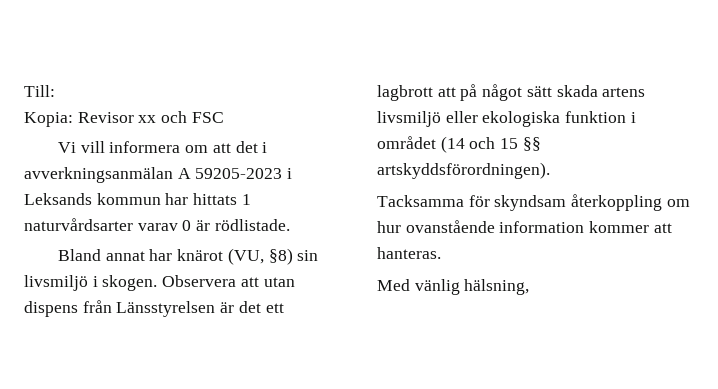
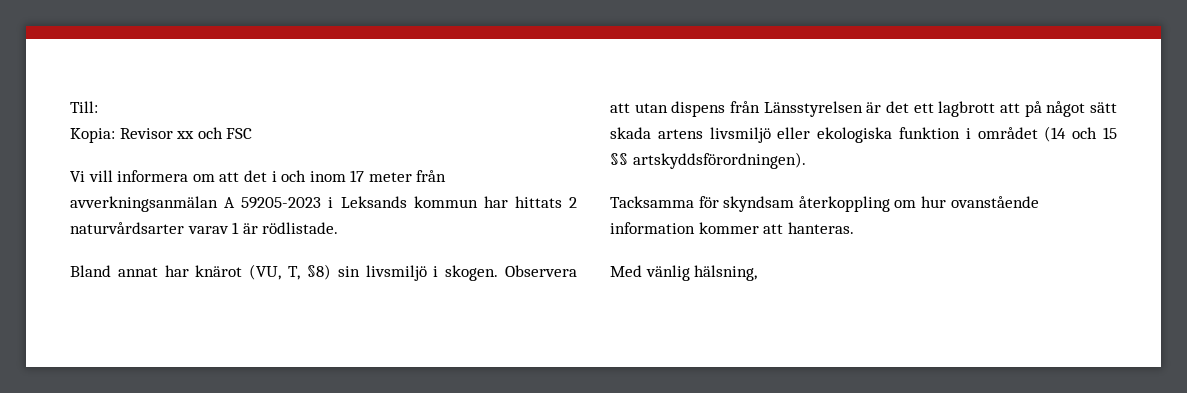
- Vi vill informera om att det i avverkningsanmälan A 59205-2023 i Leksands kommun har hittats 1 naturvårdsarter varav 0 är rödlistade.
+ Vi vill informera om att det i och inom 17 meter från avverkningsanmälan A 59205-2023 i Leksands kommun har hittats 2 naturvårdsarter varav 1 är rödlistade.
- Bland annat har knärot (VU, §8) sin livsmiljö i skogen.
+ Bland annat har knärot (VU, T, §8) sin livsmiljö i skogen.

